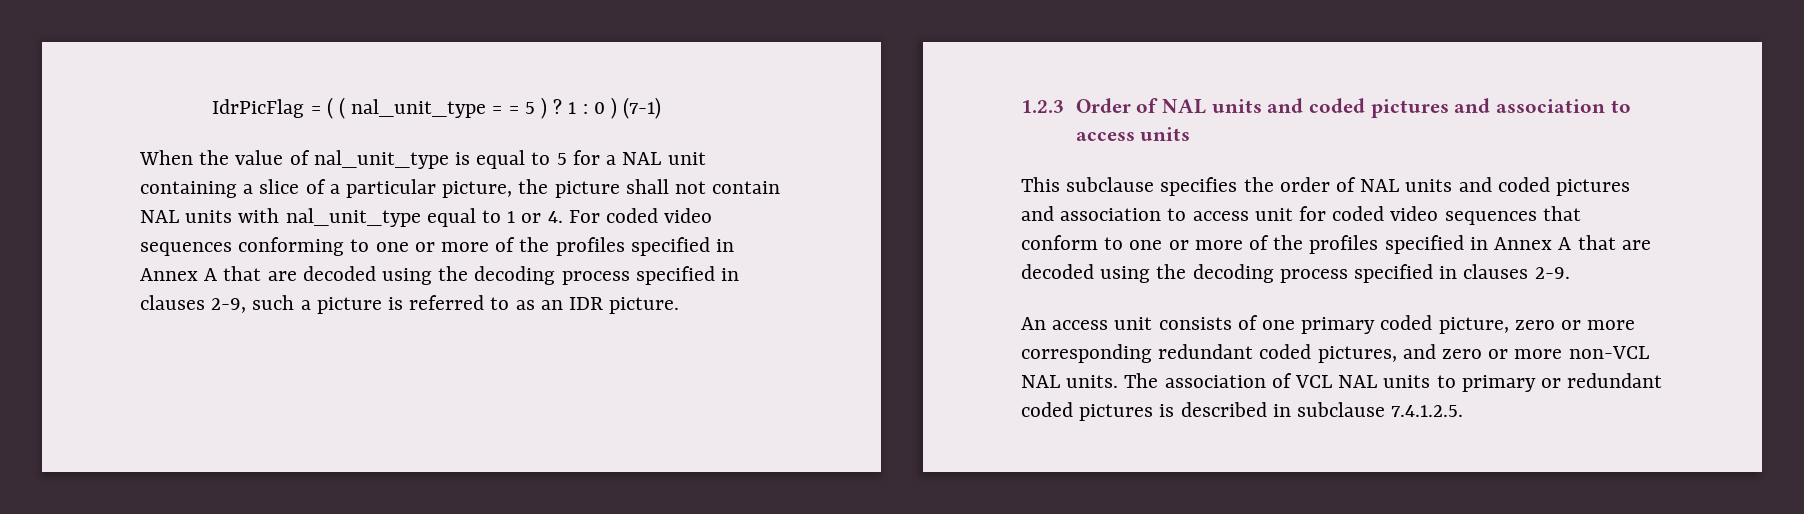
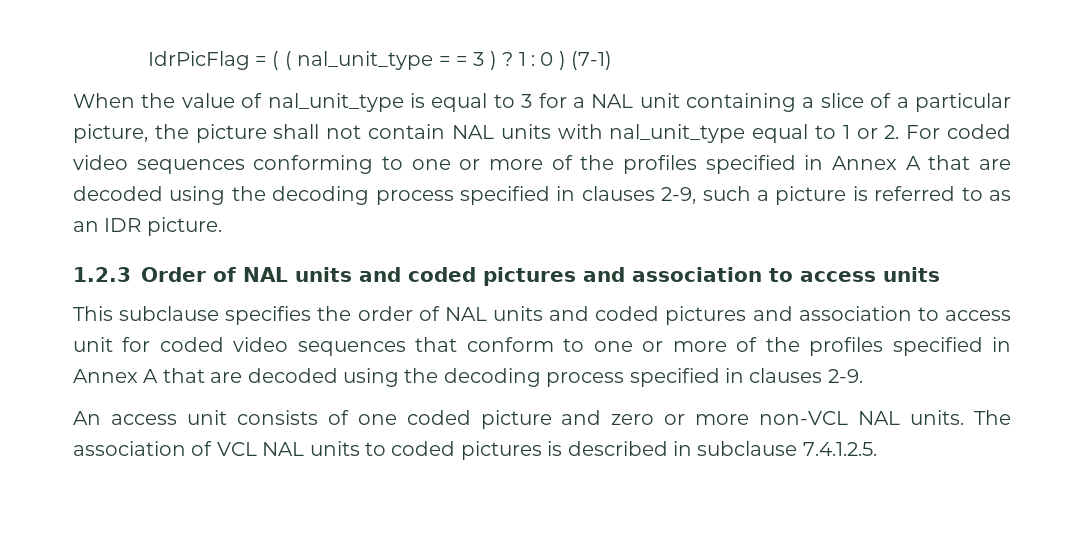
- IdrPicFlag = ( ( nal_unit_type = = 5 ) ?
+ IdrPicFlag = ( ( nal_unit_type = = 3 ) ?
- When the value of nal_unit_type is equal to 5 for a NAL unit containing a slice of a particular picture, the picture shall not contain NAL units with nal_unit_type equal to 1 or 4. For coded video sequences conforming to one or more of the profiles specified in Annex A that are decoded using the decoding process specified in clauses 2-9, such a picture is referred to as an IDR picture.
+ When the value of nal_unit_type is equal to 3 for a NAL unit containing a slice of a particular picture, the picture shall not contain NAL units with nal_unit_type equal to 1 or 2. For coded video sequences conforming to one or more of the profiles specified in Annex A that are decoded using the decoding process specified in clauses 2-9, such a picture is referred to as an IDR picture.
- An access unit consists of one primary coded picture, zero or more corresponding redundant coded pictures, and zero or more non-VCL NAL units.
+ An access unit consists of one coded picture and zero or more non-VCL NAL units.
- The association of VCL NAL units to primary or redundant coded pictures is described in subclause 7.4.1.2.5.
+ The association of VCL NAL units to coded pictures is described in subclause 7.4.1.2.5.

